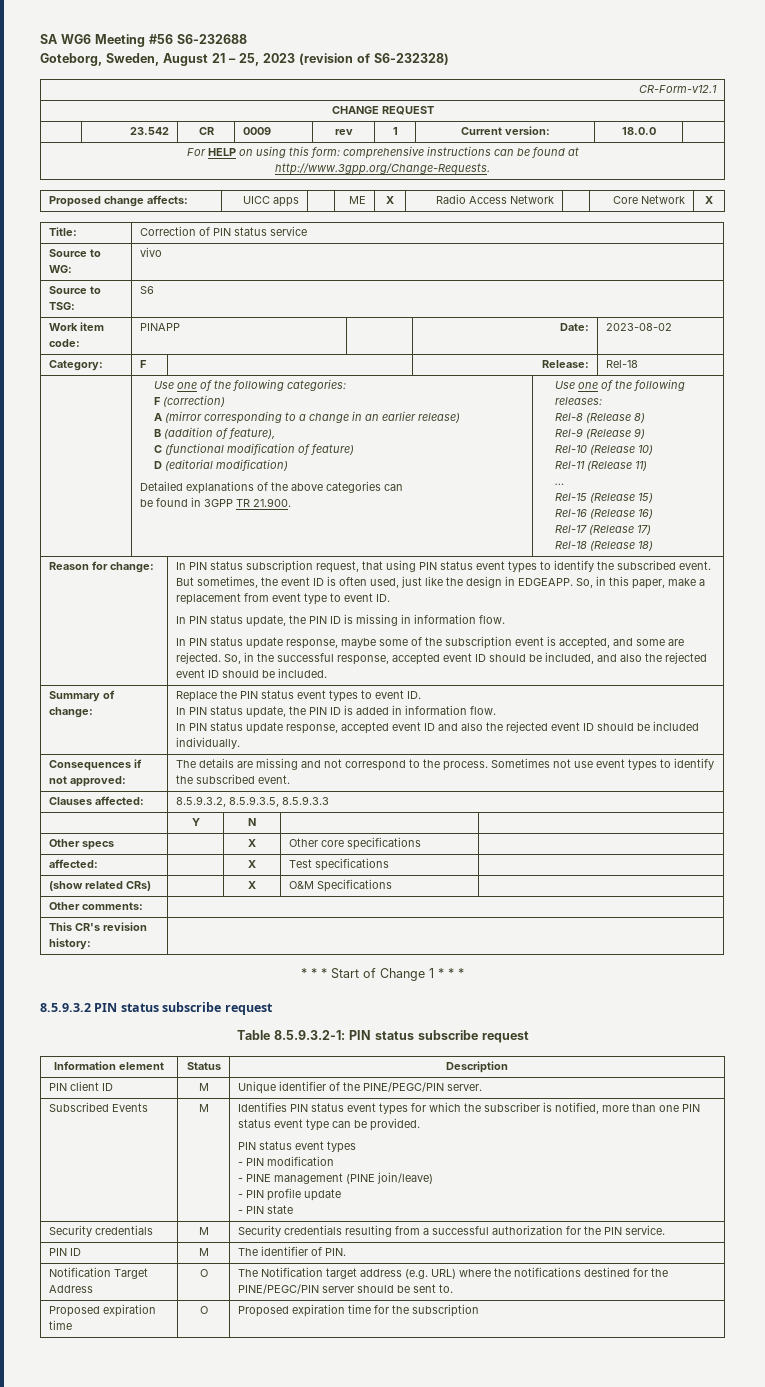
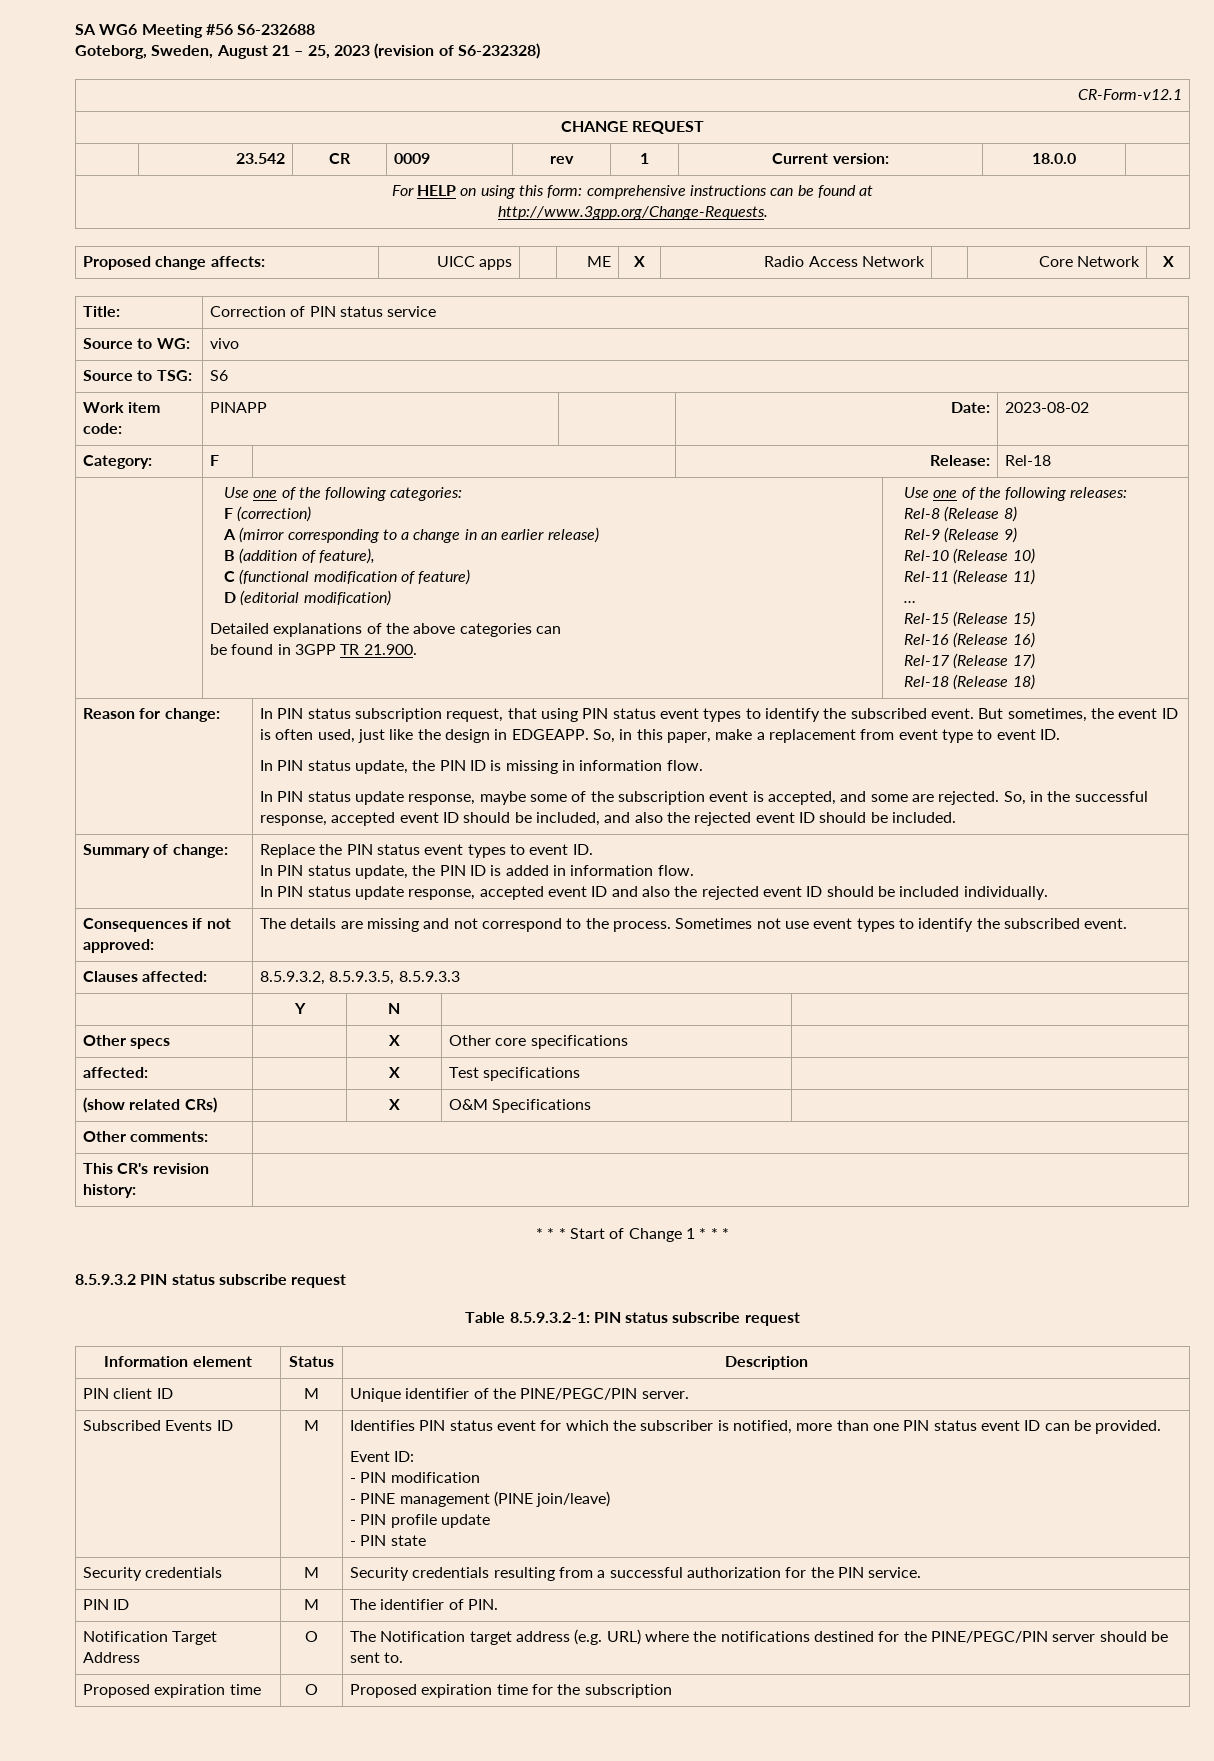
- Subscribed Events
+ Subscribed Events ID
- Identifies PIN status event types for which the subscriber is notified, more than one PIN status event type can be provided.
- PIN status event types
+ Identifies PIN status event for which the subscriber is notified, more than one PIN status event ID can be provided.
+ Event ID:

